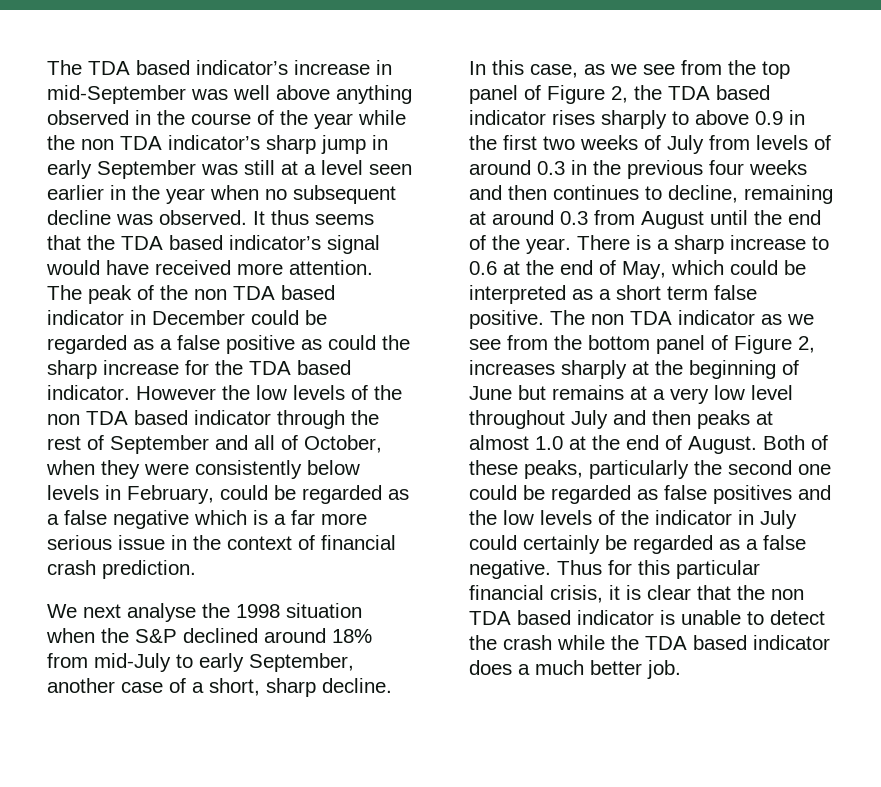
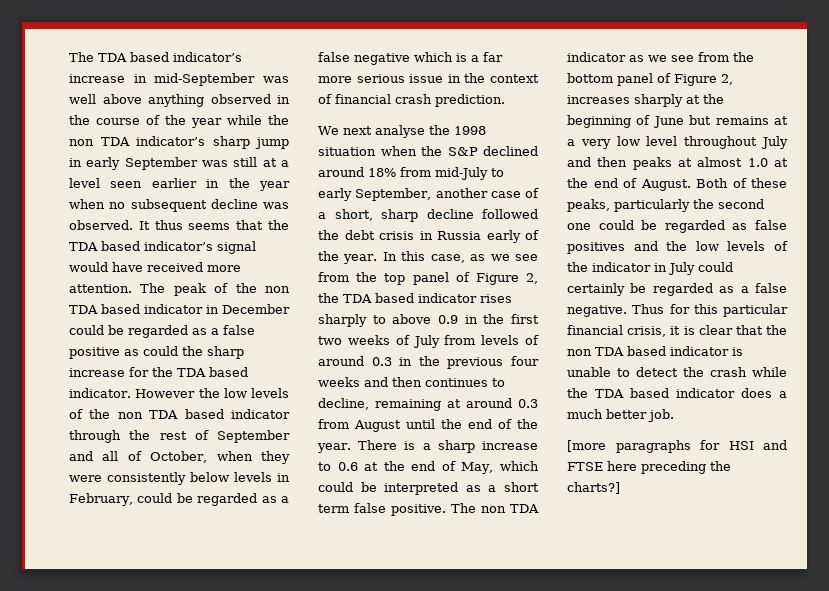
- We next analyse the 1998 situation when the S&P declined around 18% from mid-July to early September, another case of a short, sharp decline.
+ We next analyse the 1998 situation when the S&P declined around 18% from mid-July to early September, another case of a short, sharp decline followed the debt crisis in Russia early of the year.
+ [more paragraphs for HSI and FTSE here preceding the charts?]

